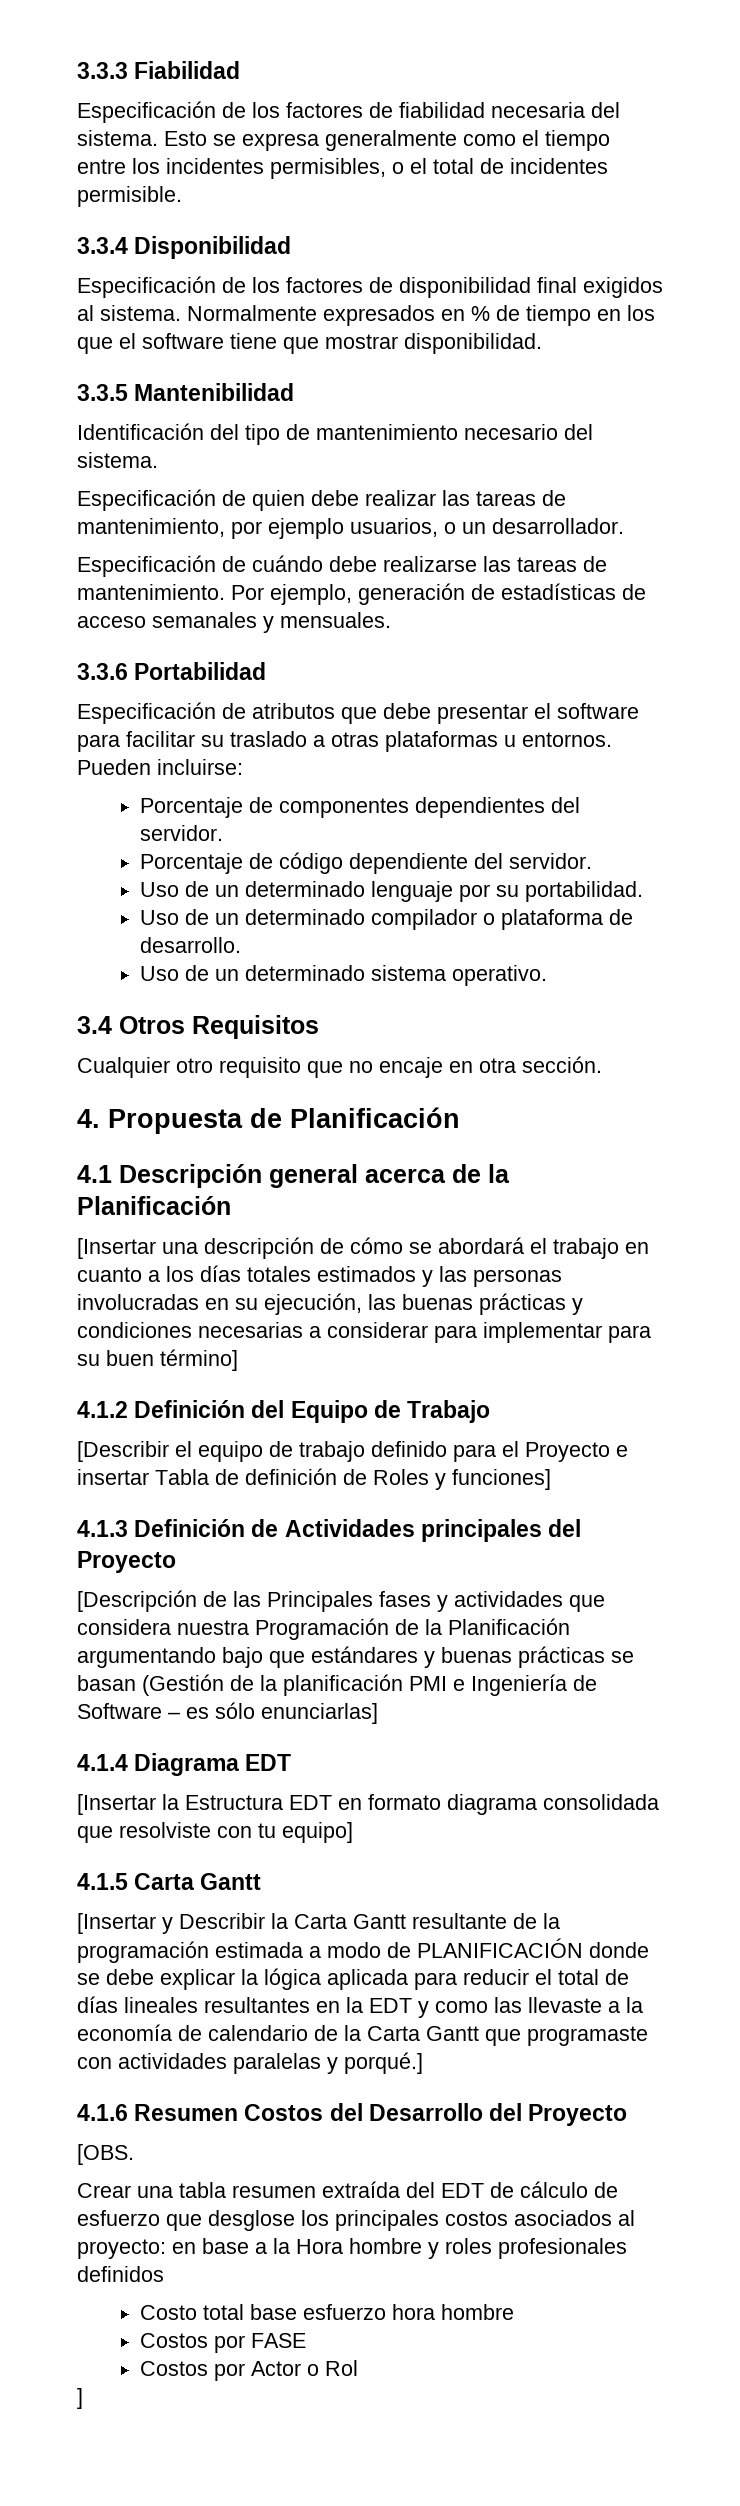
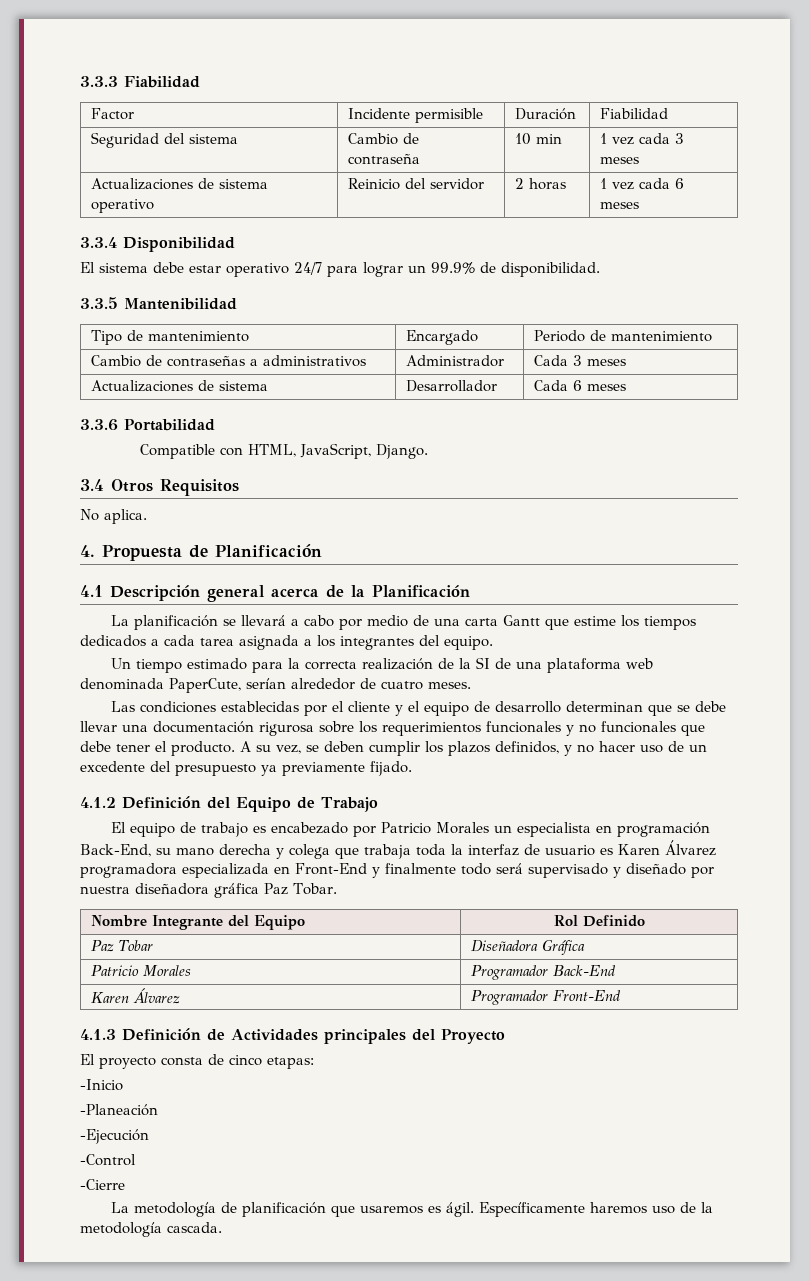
- Especificación de los factores de fiabilidad necesaria del sistema. Esto se expresa generalmente como el tiempo entre los incidentes permisibles, o el total de incidentes permisible.
+ Factor | Incidente permisible | Duración | Fiabilidad
+ Seguridad del sistema | Cambio de contraseña | 10 min | 1 vez cada 3 meses
+ Actualizaciones de sistema operativo | Reinicio del servidor | 2 horas | 1 vez cada 6 meses
  3.3.4 Disponibilidad
- Especificación de los factores de disponibilidad final exigidos al sistema. Normalmente expresados en % de tiempo en los que el software tiene que mostrar disponibilidad.
+ El sistema debe estar operativo 24/7 para lograr un 99.9% de disponibilidad.
- Identificación del tipo de mantenimiento necesario del sistema.
- Especificación de quien debe realizar las tareas de mantenimiento, por ejemplo usuarios, o un desarrollador.
- Especificación de cuándo debe realizarse las tareas de mantenimiento. Por ejemplo, generación de estadísticas de acceso semanales y mensuales.
+ Tipo de mantenimiento | Encargado | Periodo de mantenimiento
+ Cambio de contraseñas a administrativos | Administrador | Cada 3 meses
+ Actualizaciones de sistema | Desarrollador | Cada 6 meses
  3.3.6 Portabilidad
- Especificación de atributos que debe presentar el software para facilitar su traslado a otras plataformas u entornos. Pueden incluirse:
- Porcentaje de componentes dependientes del servidor.
- Porcentaje de código dependiente del servidor.
- Uso de un determinado lenguaje por su portabilidad.
- Uso de un determinado compilador o plataforma de desarrollo.
- Uso de un determinado sistema operativo.
+ Compatible con HTML, JavaScript, Django.
  3.4 Otros Requisitos
- Cualquier otro requisito que no encaje en otra sección.
+ No aplica.
- [Insertar una descripción de cómo se abordará el trabajo en cuanto a los días totales estimados y las personas involucradas en su ejecución, las buenas prácticas y condiciones necesarias a considerar para implementar para su buen término]
+ La planificación se llevará a cabo por medio de una carta Gantt que estime los tiempos dedicados a cada tarea asignada a los integrantes del equipo.
+ Un tiempo estimado para la correcta realización de la SI de una plataforma web denominada PaperCute, serían alrededor de cuatro meses.
+ Las condiciones establecidas por el cliente y el equipo de desarrollo determinan que se debe llevar una documentación rigurosa sobre los requerimientos funcionales y no funcionales que debe tener el producto. A su vez, se deben cumplir los plazos definidos, y no hacer uso de un excedente del presupuesto ya previamente fijado.
- [Describir el equipo de trabajo definido para el Proyecto e insertar Tabla de definición de Roles y funciones]
+ El equipo de trabajo es encabezado por Patricio Morales un especialista en programación Back-End, su mano derecha y colega que trabaja toda la interfaz de usuario es Karen Álvarez programadora especializada en Front-End y finalmente todo será supervisado y diseñado por nuestra diseñadora gráfica Paz Tobar.
+ Nombre Integrante del Equipo | Rol Definido
+ Paz Tobar | Diseñadora Gráfica
+ Patricio Morales | Programador Back-End
+ Karen Álvarez | Programador Front-End
- [Descripción de las Principales fases y actividades que considera nuestra Programación de la Planificación argumentando bajo que estándares y buenas prácticas se basan (Gestión de la planificación PMI e Ingeniería de Software – es sólo enunciarlas]
- 4.1.4 Diagrama EDT
- [Insertar la Estructura EDT en formato diagrama consolidada que resolviste con tu equipo]
- 4.1.5 Carta Gantt
- [Insertar y Describir la Carta Gantt resultante de la programación estimada a modo de PLANIFICACIÓN donde se debe explicar la lógica aplicada para reducir el total de días lineales resultantes en la EDT y como las llevaste a la economía de calendario de la Carta Gantt que programaste con actividades paralelas y porqué.]
- 4.1.6 Resumen Costos del Desarrollo del Proyecto
- [OBS.
- Crear una tabla resumen extraída del EDT de cálculo de esfuerzo que desglose los principales costos asociados al proyecto: en base a la Hora hombre y roles profesionales definidos
- Costo total base esfuerzo hora hombre
- Costos por FASE
- Costos por Actor o Rol
- ]
+ El proyecto consta de cinco etapas:
+ -Inicio
+ -Planeación
+ -Ejecución
+ -Control
+ -Cierre
+ La metodología de planificación que usaremos es ágil. Específicamente haremos uso de la metodología cascada.

